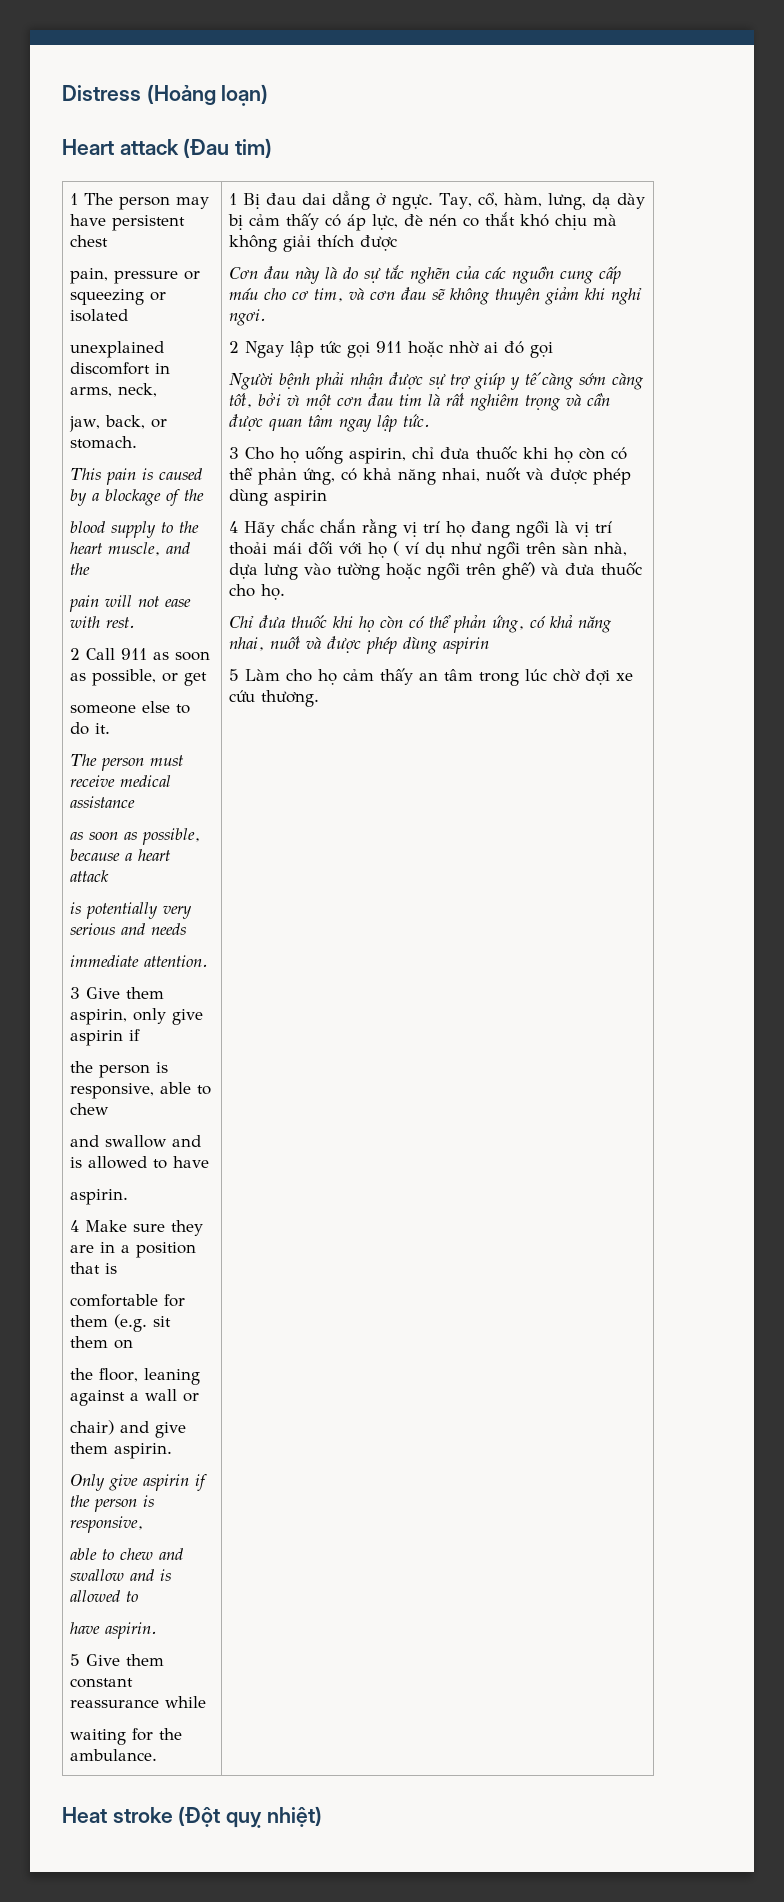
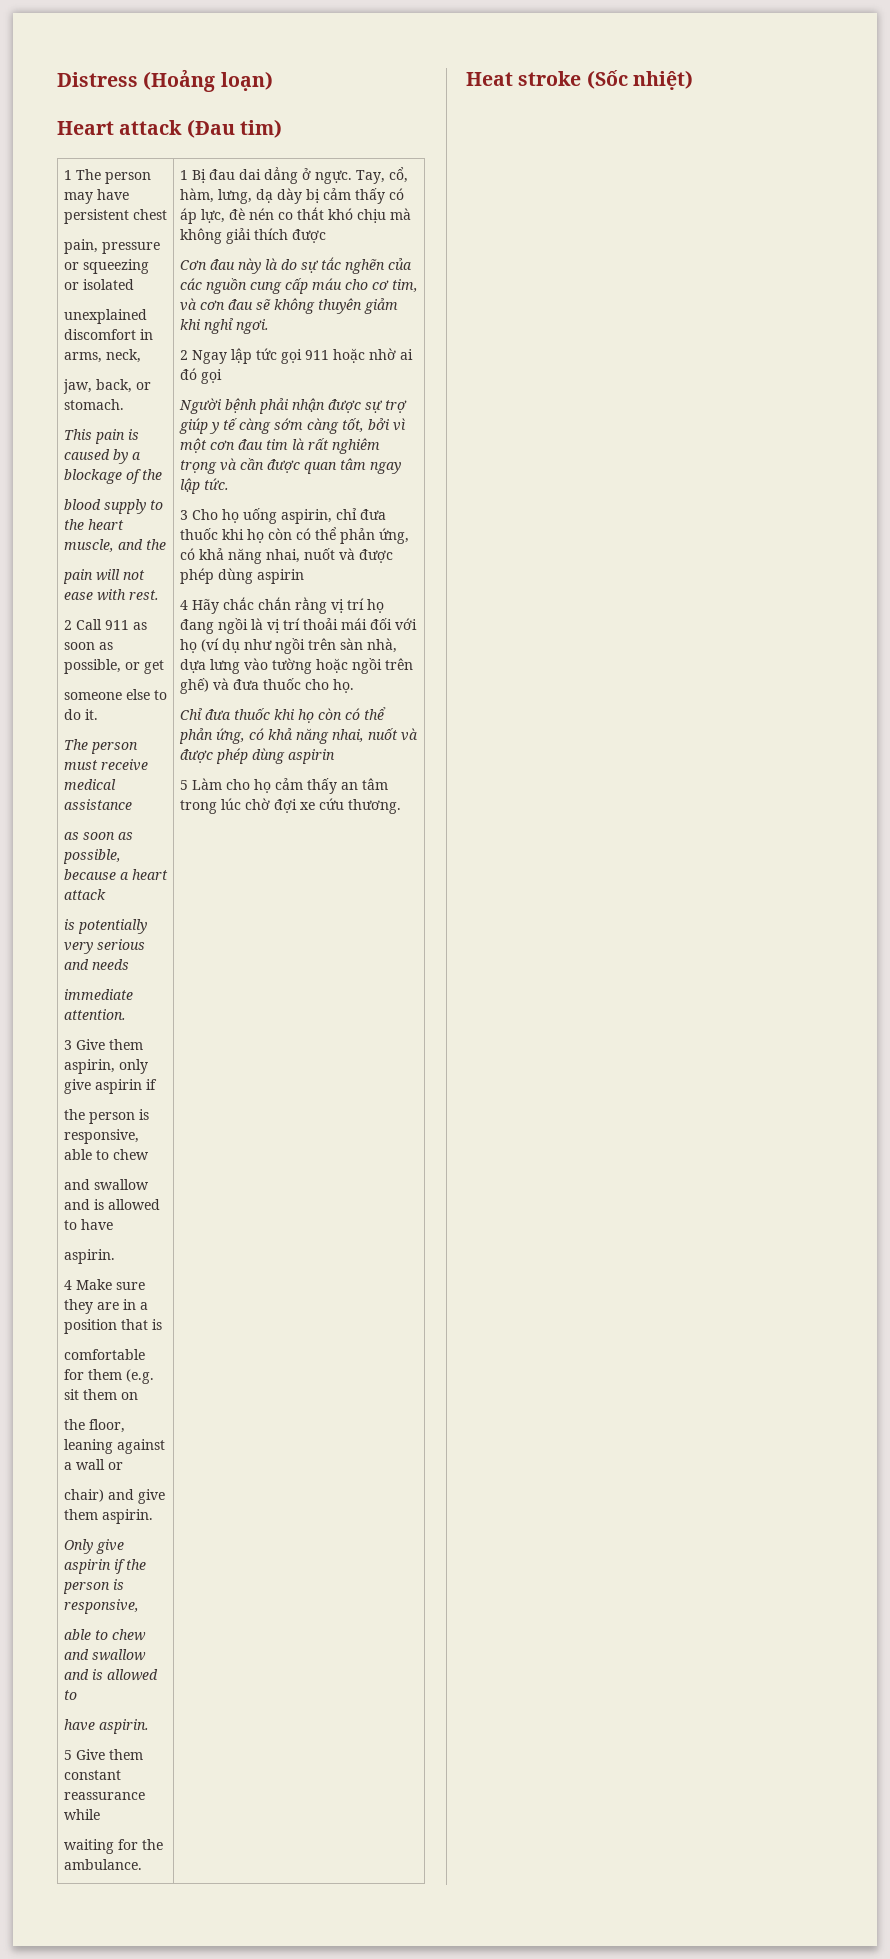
- 4 Hãy chắc chắn rằng vị trí họ đang ngồi là vị trí thoải mái đối với họ ( ví dụ như ngồi trên sàn nhà, dựa lưng vào tường hoặc ngồi trên ghế) và đưa thuốc cho họ.
+ 4 Hãy chắc chắn rằng vị trí họ đang ngồi là vị trí thoải mái đối với họ (ví dụ như ngồi trên sàn nhà, dựa lưng vào tường hoặc ngồi trên ghế) và đưa thuốc cho họ.
- Heat stroke (Đột quỵ nhiệt)
+ Heat stroke (Sốc nhiệt)

